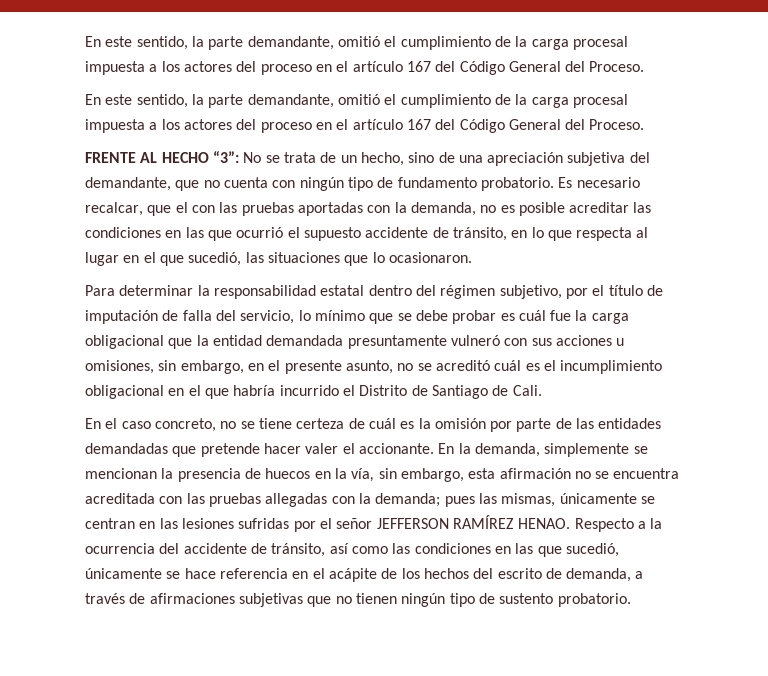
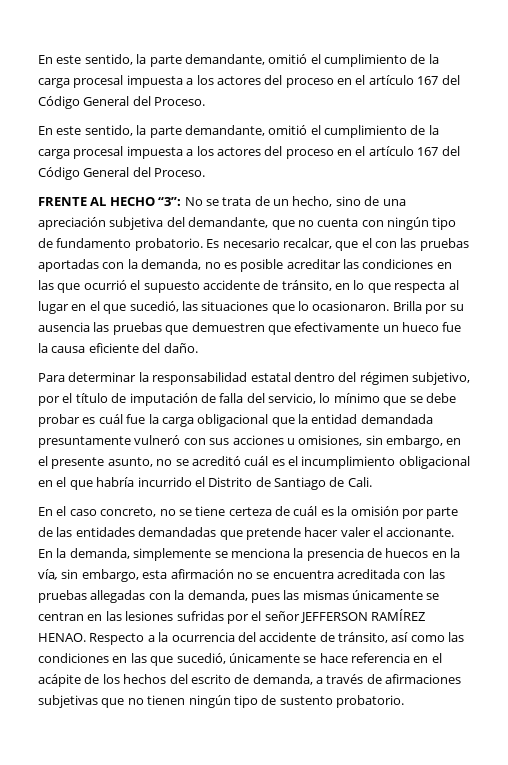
+ Brilla por su ausencia las pruebas que demuestren que efectivamente un hueco fue la causa eficiente del daño.
- En la demanda, simplemente se mencionan la presencia de huecos en la vía, sin embargo, esta afirmación no se encuentra acreditada con las pruebas allegadas con la demanda; pues las mismas, únicamente se centran en las lesiones sufridas por el señor JEFFERSON RAMÍREZ HENAO.
+ En la demanda, simplemente se menciona la presencia de huecos en la vía, sin embargo, esta afirmación no se encuentra acreditada con las pruebas allegadas con la demanda, pues las mismas únicamente se centran en las lesiones sufridas por el señor JEFFERSON RAMÍREZ HENAO.

